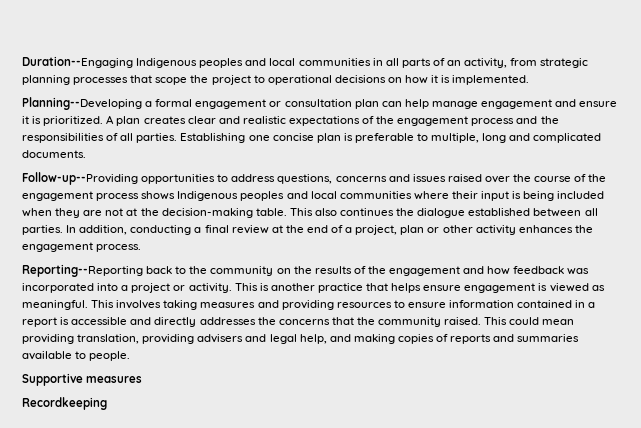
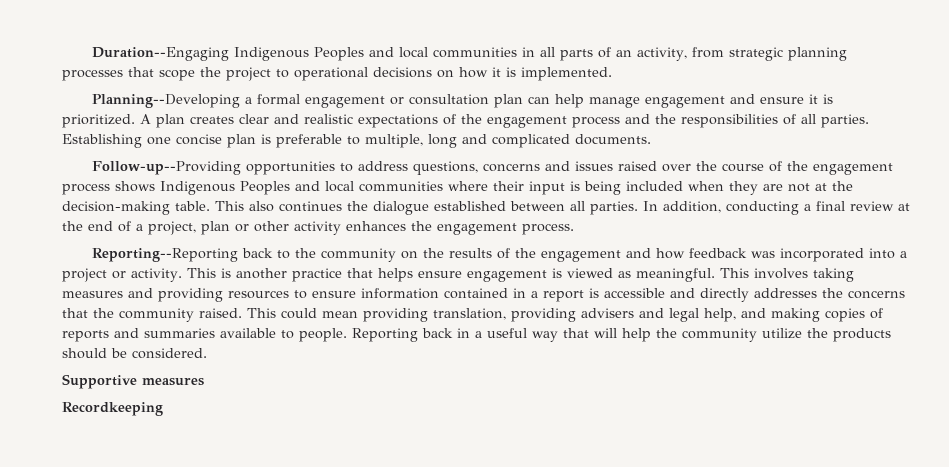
- Duration--Engaging Indigenous peoples and local communities in all parts of an activity, from strategic planning processes that scope the project to operational decisions on how it is implemented.
+ Duration--Engaging Indigenous Peoples and local communities in all parts of an activity, from strategic planning processes that scope the project to operational decisions on how it is implemented.
- Follow-up--Providing opportunities to address questions, concerns and issues raised over the course of the engagement process shows Indigenous peoples and local communities where their input is being included when they are not at the decision-making table.
+ Follow-up--Providing opportunities to address questions, concerns and issues raised over the course of the engagement process shows Indigenous Peoples and local communities where their input is being included when they are not at the decision-making table.
+ Reporting back in a useful way that will help the community utilize the products should be considered.

